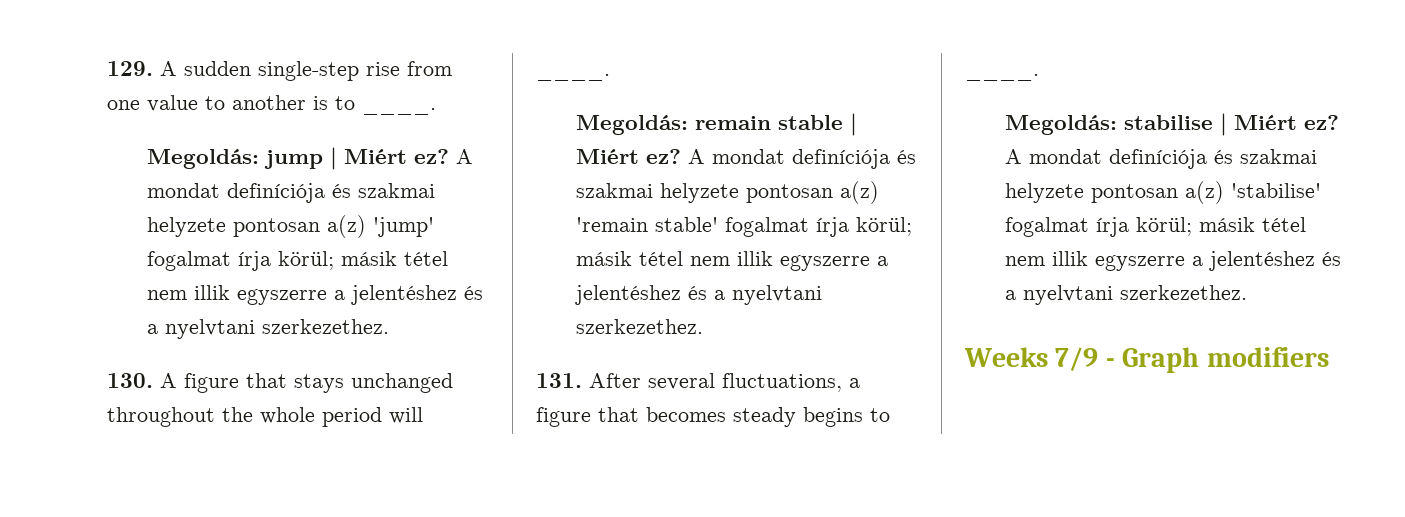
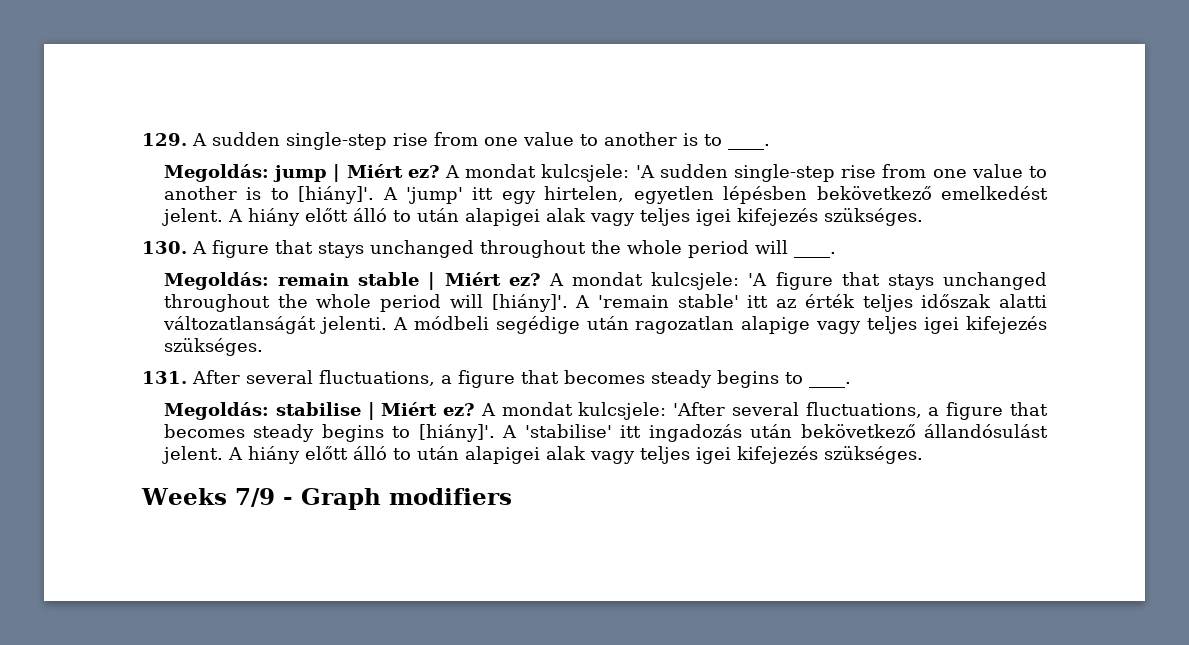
- A mondat definíciója és szakmai helyzete pontosan a(z) 'jump' fogalmat írja körül; másik tétel nem illik egyszerre a jelentéshez és a nyelvtani szerkezethez.
+ A mondat kulcsjele: 'A sudden single-step rise from one value to another is to [hiány]'. A 'jump' itt egy hirtelen, egyetlen lépésben bekövetkező emelkedést jelent. A hiány előtt álló to után alapigei alak vagy teljes igei kifejezés szükséges.
- A mondat definíciója és szakmai helyzete pontosan a(z) 'remain stable' fogalmat írja körül; másik tétel nem illik egyszerre a jelentéshez és a nyelvtani szerkezethez.
+ A mondat kulcsjele: 'A figure that stays unchanged throughout the whole period will [hiány]'. A 'remain stable' itt az érték teljes időszak alatti változatlanságát jelenti. A módbeli segédige után ragozatlan alapige vagy teljes igei kifejezés szükséges.
- A mondat definíciója és szakmai helyzete pontosan a(z) 'stabilise' fogalmat írja körül; másik tétel nem illik egyszerre a jelentéshez és a nyelvtani szerkezethez.
+ A mondat kulcsjele: 'After several fluctuations, a figure that becomes steady begins to [hiány]'. A 'stabilise' itt ingadozás után bekövetkező állandósulást jelent. A hiány előtt álló to után alapigei alak vagy teljes igei kifejezés szükséges.

